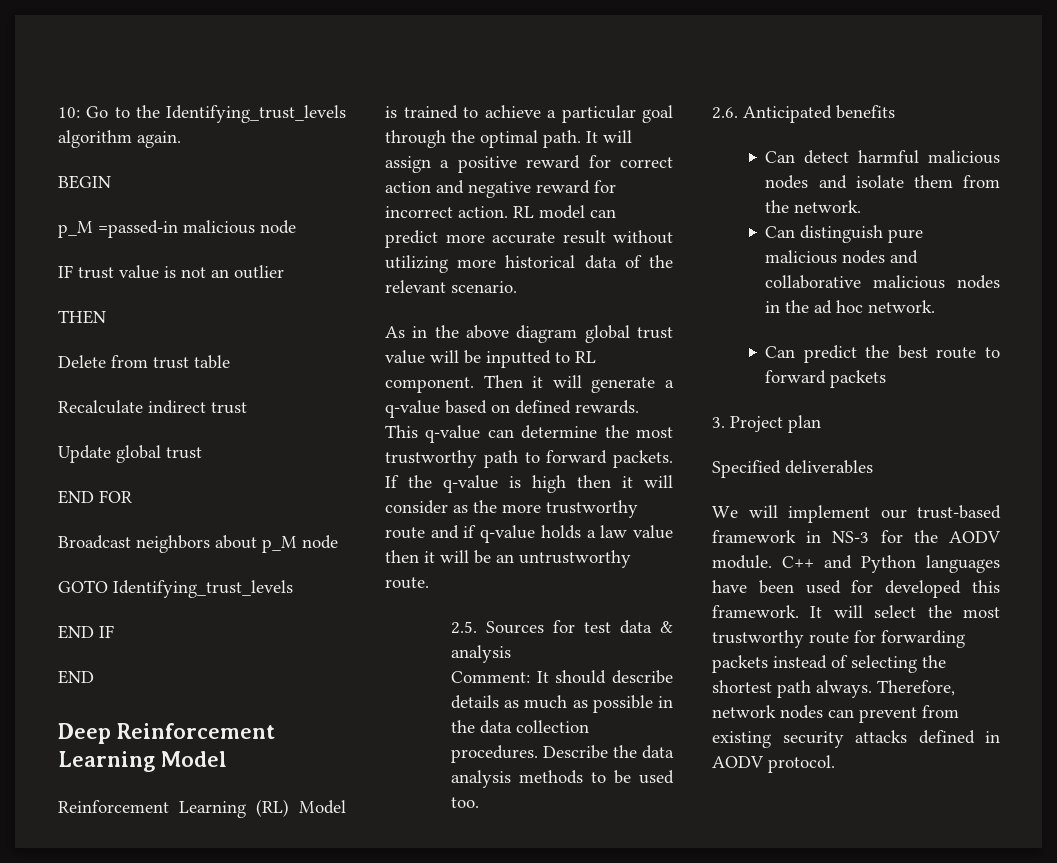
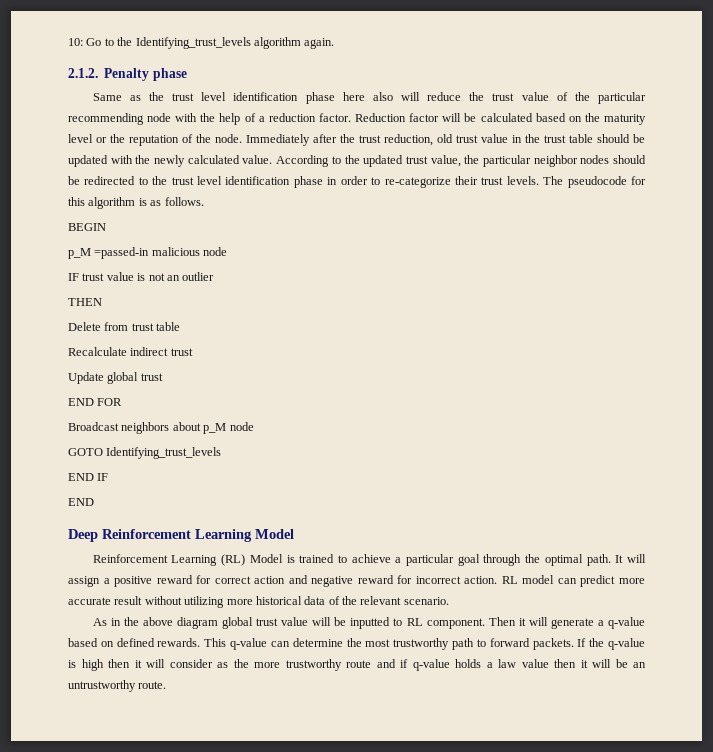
+ 2.1.2. Penalty phase
+ Same as the trust level identification phase here also will reduce the trust value of the particular recommending node with the help of a reduction factor. Reduction factor will be calculated based on the maturity level or the reputation of the node. Immediately after the trust reduction, old trust value in the trust table should be updated with the newly calculated value. According to the updated trust value, the particular neighbor nodes should be redirected to the trust level identification phase in order to re-categorize their trust levels. The pseudocode for this algorithm is as follows.
- 2.5. Sources for test data & analysis
- Comment: It should describe details as much as possible in the data collection procedures. Describe the data analysis methods to be used too.
- 2.6. Anticipated benefits
- Can detect harmful malicious nodes and isolate them from the network.
- Can distinguish pure malicious nodes and collaborative malicious nodes in the ad hoc network.
- Can predict the best route to forward packets
- 3. Project plan
- Specified deliverables
- We will implement our trust-based framework in NS-3 for the AODV module. C++ and Python languages have been used for developed this framework. It will select the most trustworthy route for forwarding packets instead of selecting the shortest path always. Therefore, network nodes can prevent from existing security attacks defined in AODV protocol.

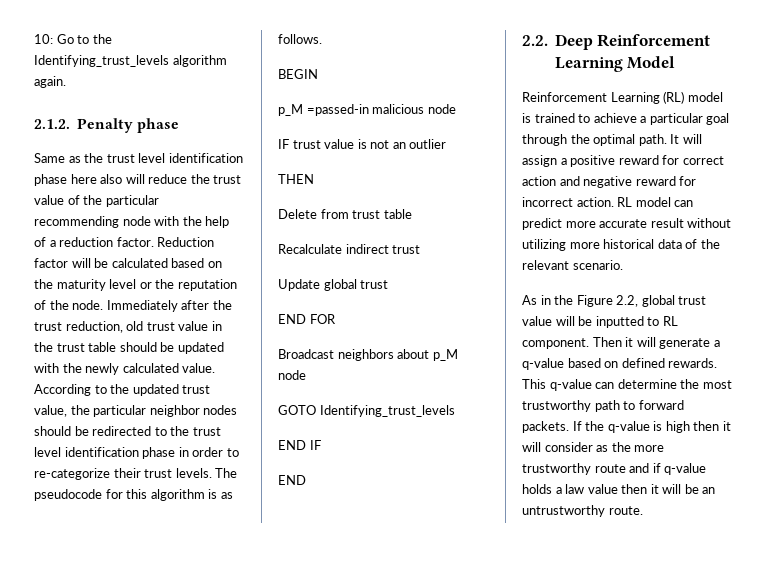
- Deep Reinforcement Learning Model
+ 2.2. Deep Reinforcement Learning Model
- Reinforcement Learning (RL) Model is trained to achieve a particular goal through the optimal path.
+ Reinforcement Learning (RL) model is trained to achieve a particular goal through the optimal path.
- As in the above diagram global trust value will be inputted to RL component.
+ As in the Figure 2.2, global trust value will be inputted to RL component.

